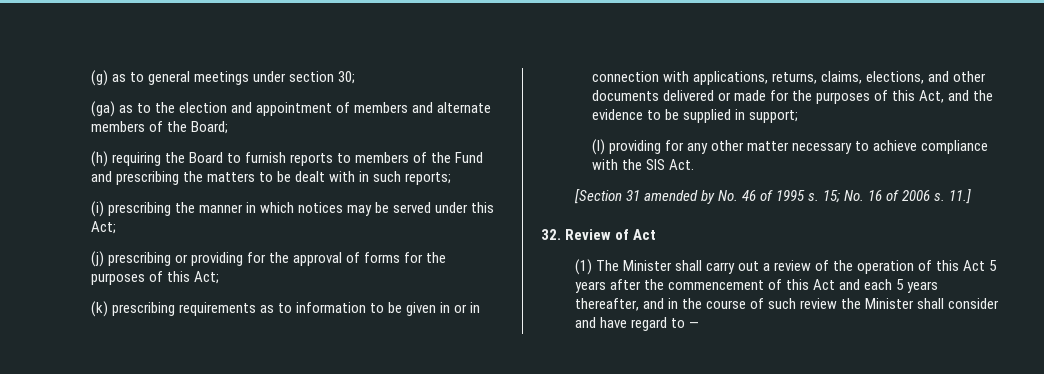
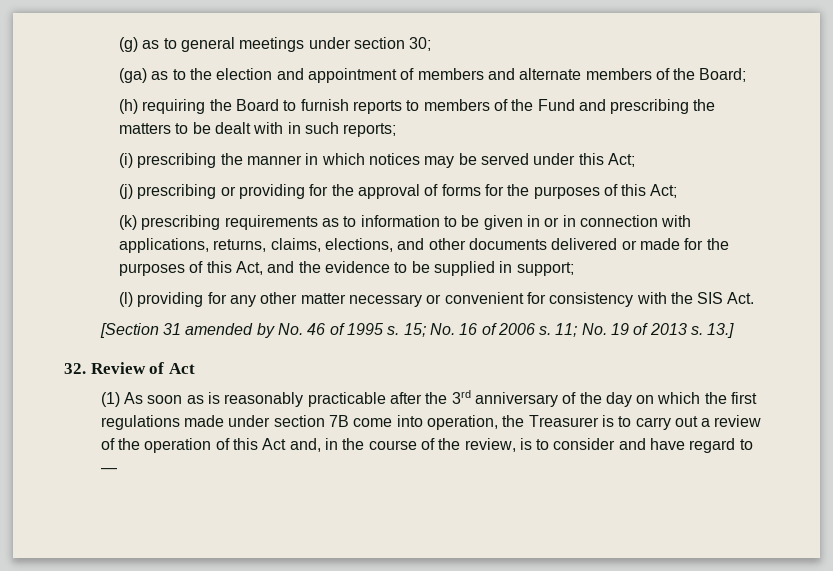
- (l) providing for any other matter necessary to achieve compliance with the SIS Act.
+ (l) providing for any other matter necessary or convenient for consistency with the SIS Act.
- 11.]
+ 11; No. 19 of 2013 s. 13.]
- (1) The Minister shall carry out a review of the operation of this Act 5 years after the commencement of this Act and each 5 years thereafter, and in the course of such review the Minister shall consider and have regard to —
+ (1) As soon as is reasonably practicable after the 3rd anniversary of the day on which the first regulations made under section 7B come into operation, the Treasurer is to carry out a review of the operation of this Act and, in the course of the review, is to consider and have regard to —

